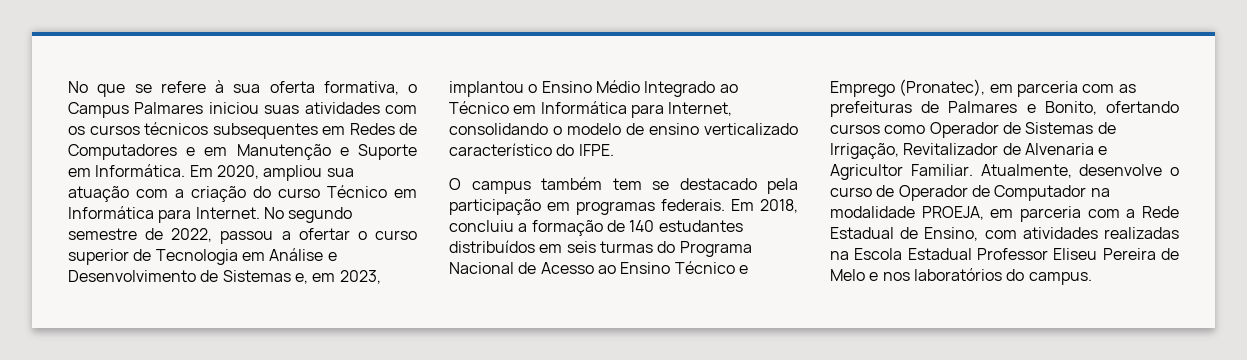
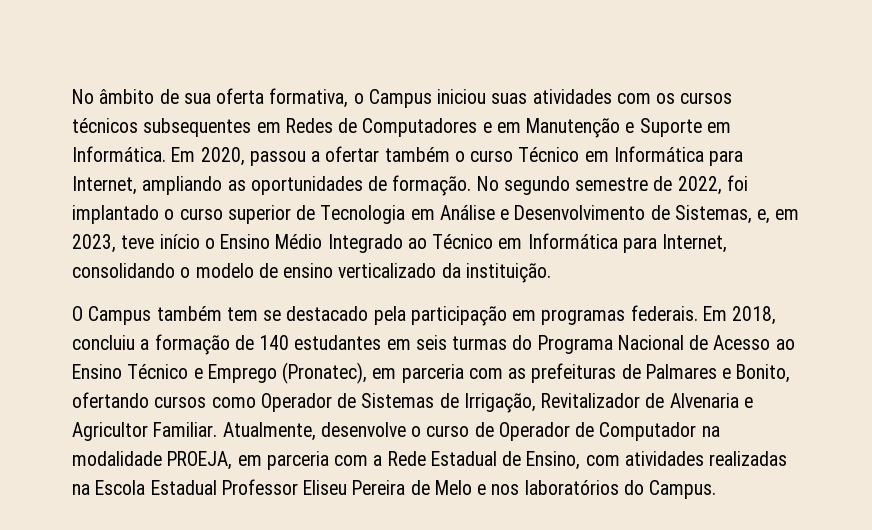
- No que se refere à sua oferta formativa, o Campus Palmares iniciou suas atividades com os cursos técnicos subsequentes em Redes de Computadores e em Manutenção e Suporte em Informática.
+ No âmbito de sua oferta formativa, o Campus iniciou suas atividades com os cursos técnicos subsequentes em Redes de Computadores e em Manutenção e Suporte em Informática.
- Em 2020, ampliou sua atuação com a criação do curso Técnico em Informática para Internet.
+ Em 2020, passou a ofertar também o curso Técnico em Informática para Internet, ampliando as oportunidades de formação.
- No segundo semestre de 2022, passou a ofertar o curso superior de Tecnologia em Análise e Desenvolvimento de Sistemas e, em 2023, implantou o Ensino Médio Integrado ao Técnico em Informática para Internet, consolidando o modelo de ensino verticalizado característico do IFPE.
+ No segundo semestre de 2022, foi implantado o curso superior de Tecnologia em Análise e Desenvolvimento de Sistemas, e, em 2023, teve início o Ensino Médio Integrado ao Técnico em Informática para Internet, consolidando o modelo de ensino verticalizado da instituição.
- O campus também tem se destacado pela participação em programas federais.
+ O Campus também tem se destacado pela participação em programas federais.
- Em 2018, concluiu a formação de 140 estudantes distribuídos em seis turmas do Programa Nacional de Acesso ao Ensino Técnico e Emprego (Pronatec), em parceria com as prefeituras de Palmares e Bonito, ofertando cursos como Operador de Sistemas de Irrigação, Revitalizador de Alvenaria e Agricultor Familiar.
+ Em 2018, concluiu a formação de 140 estudantes em seis turmas do Programa Nacional de Acesso ao Ensino Técnico e Emprego (Pronatec), em parceria com as prefeituras de Palmares e Bonito, ofertando cursos como Operador de Sistemas de Irrigação, Revitalizador de Alvenaria e Agricultor Familiar.
- Atualmente, desenvolve o curso de Operador de Computador na modalidade PROEJA, em parceria com a Rede Estadual de Ensino, com atividades realizadas na Escola Estadual Professor Eliseu Pereira de Melo e nos laboratórios do campus.
+ Atualmente, desenvolve o curso de Operador de Computador na modalidade PROEJA, em parceria com a Rede Estadual de Ensino, com atividades realizadas na Escola Estadual Professor Eliseu Pereira de Melo e nos laboratórios do Campus.

